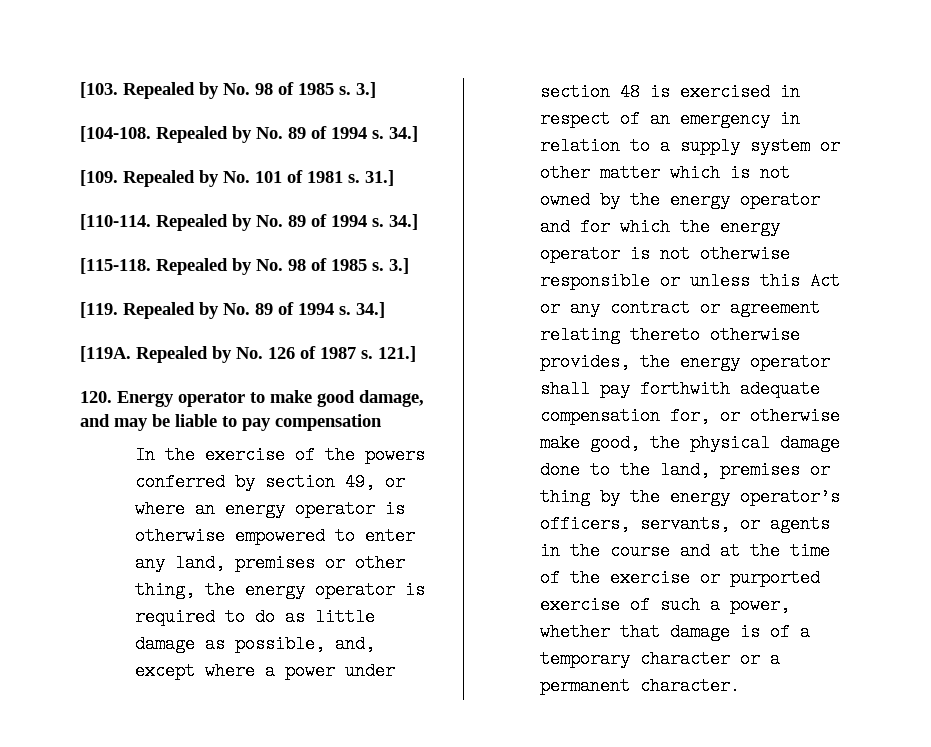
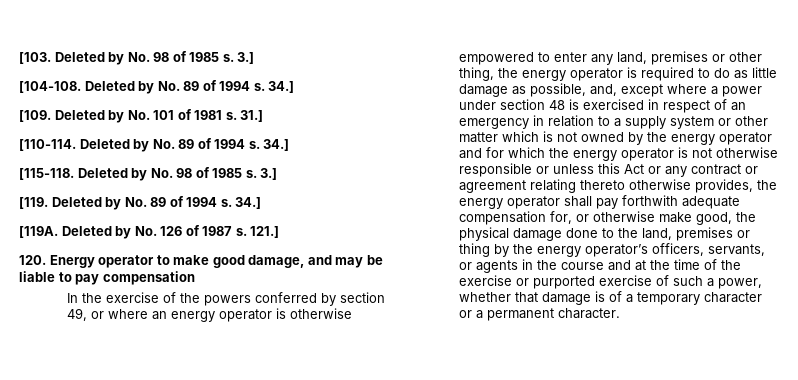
- [103. Repealed by No. 98 of 1985 s.
+ [103. Deleted by No. 98 of 1985 s.
- [104-108. Repealed by No. 89 of 1994 s.
+ [104-108. Deleted by No. 89 of 1994 s.
- [109. Repealed by No. 101 of 1981 s.
+ [109. Deleted by No. 101 of 1981 s.
- [110-114. Repealed by No. 89 of 1994 s.
+ [110-114. Deleted by No. 89 of 1994 s.
- [115-118. Repealed by No. 98 of 1985 s.
+ [115-118. Deleted by No. 98 of 1985 s.
- [119. Repealed by No. 89 of 1994 s.
+ [119. Deleted by No. 89 of 1994 s.
- Repealed by No. 126 of 1987 s.
+ Deleted by No. 126 of 1987 s.

